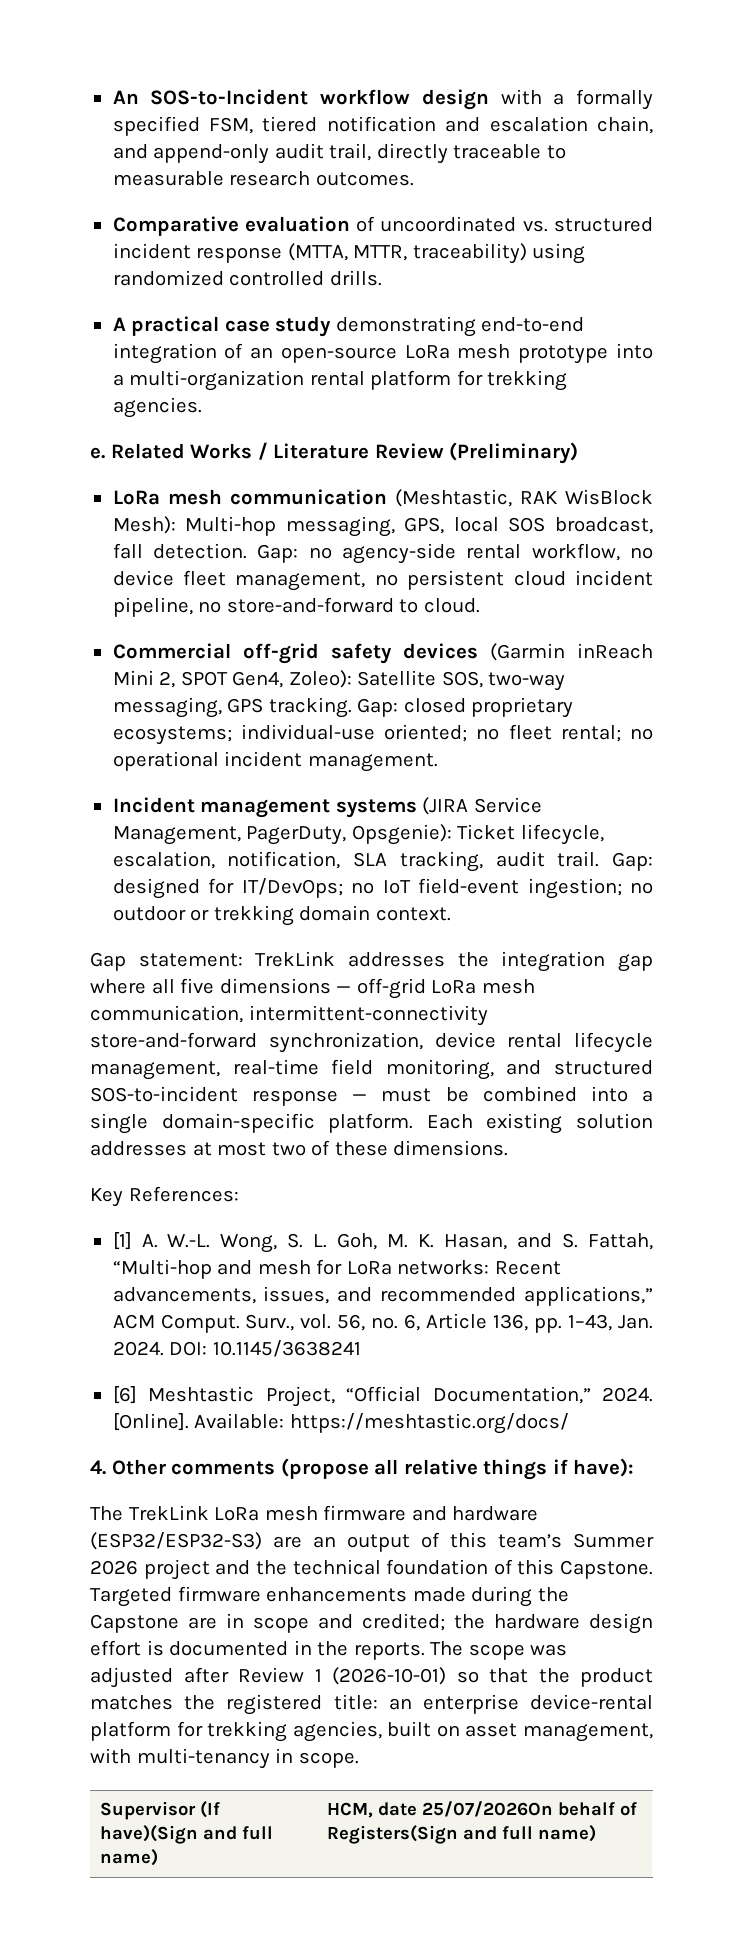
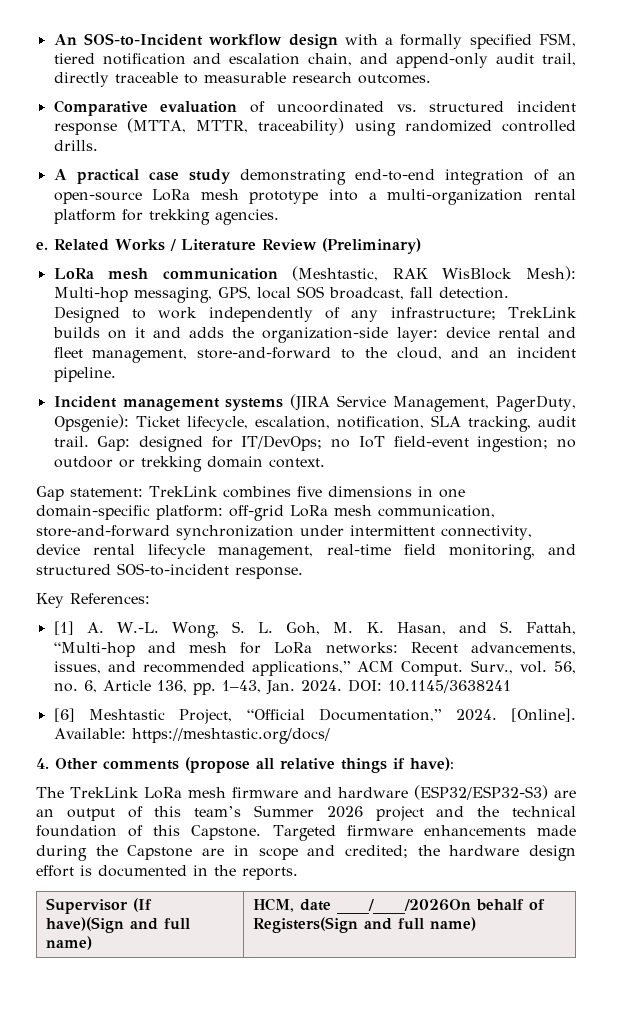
- Gap: no agency-side rental workflow, no device fleet management, no persistent cloud incident pipeline, no store-and-forward to cloud.
- Commercial off-grid safety devices (Garmin inReach Mini 2, SPOT Gen4, Zoleo): Satellite SOS, two-way messaging, GPS tracking. Gap: closed proprietary ecosystems; individual-use oriented; no fleet rental; no operational incident management.
+ Designed to work independently of any infrastructure; TrekLink builds on it and adds the organization-side layer: device rental and fleet management, store-and-forward to the cloud, and an incident pipeline.
- Gap statement: TrekLink addresses the integration gap where all five dimensions — off-grid LoRa mesh communication, intermittent-connectivity store-and-forward synchronization, device rental lifecycle management, real-time field monitoring, and structured SOS-to-incident response — must be combined into a single domain-specific platform. Each existing solution addresses at most two of these dimensions.
+ Gap statement: TrekLink combines five dimensions in one domain-specific platform: off-grid LoRa mesh communication, store-and-forward synchronization under intermittent connectivity, device rental lifecycle management, real-time field monitoring, and structured SOS-to-incident response.
- The scope was adjusted after Review 1 (2026-10-01) so that the product matches the registered title: an enterprise device-rental platform for trekking agencies, built on asset management, with multi-tenancy in scope.
- Supervisor (If have)(Sign and full name) | HCM, date 25/07/2026On behalf of Registers(Sign and full name)
+ Supervisor (If have)(Sign and full name) | HCM, date ____/____/2026On behalf of Registers(Sign and full name)

